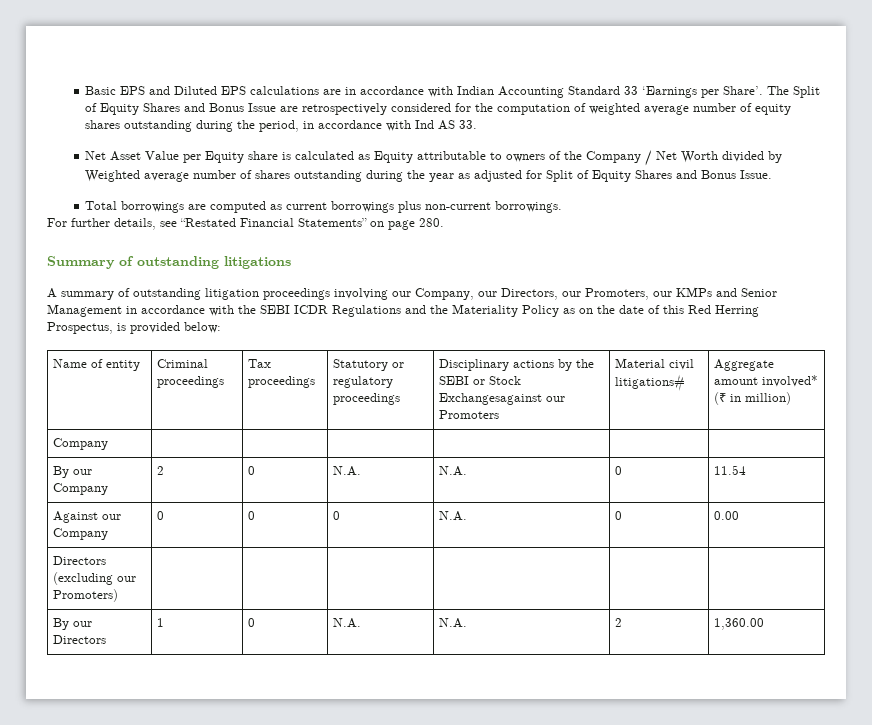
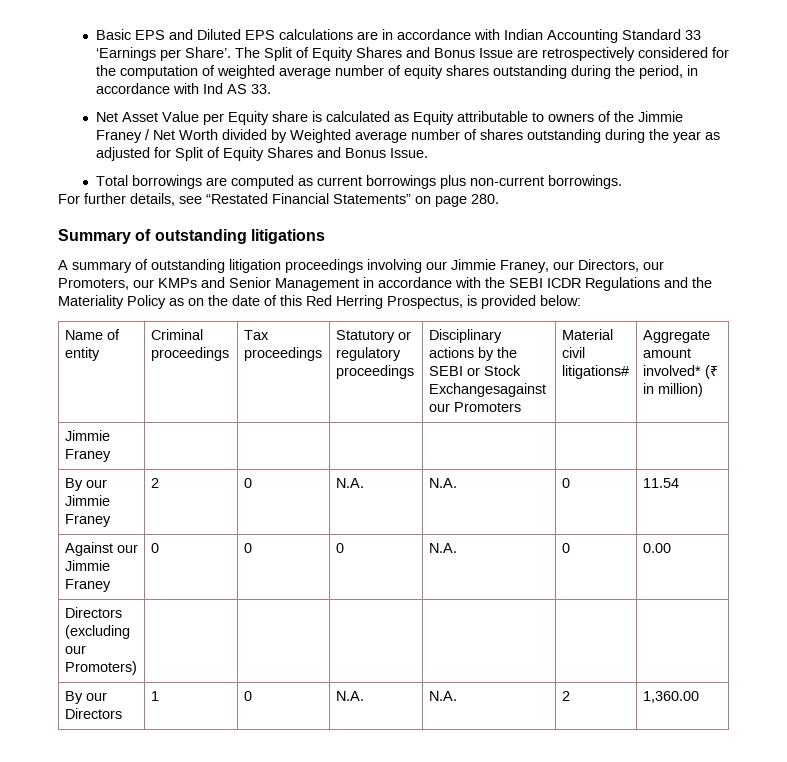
- Net Asset Value per Equity share is calculated as Equity attributable to owners of the Company / Net Worth divided by Weighted average number of shares outstanding during the year as adjusted for Split of Equity Shares and Bonus Issue.
+ Net Asset Value per Equity share is calculated as Equity attributable to owners of the Jimmie Franey / Net Worth divided by Weighted average number of shares outstanding during the year as adjusted for Split of Equity Shares and Bonus Issue.
- A summary of outstanding litigation proceedings involving our Company, our Directors, our Promoters, our KMPs and Senior Management in accordance with the SEBI ICDR Regulations and the Materiality Policy as on the date of this Red Herring Prospectus, is provided below:
+ A summary of outstanding litigation proceedings involving our Jimmie Franey, our Directors, our Promoters, our KMPs and Senior Management in accordance with the SEBI ICDR Regulations and the Materiality Policy as on the date of this Red Herring Prospectus, is provided below:
- Company | | | | | |
- By our Company | 2 | 0 | N.A. | N.A. | 0 | 11.54
+ Jimmie Franey | | | | | |
+ By our Jimmie Franey | 2 | 0 | N.A. | N.A. | 0 | 11.54
- Against our Company | 0 | 0 | 0 | N.A. | 0 | 0.00
+ Against our Jimmie Franey | 0 | 0 | 0 | N.A. | 0 | 0.00

